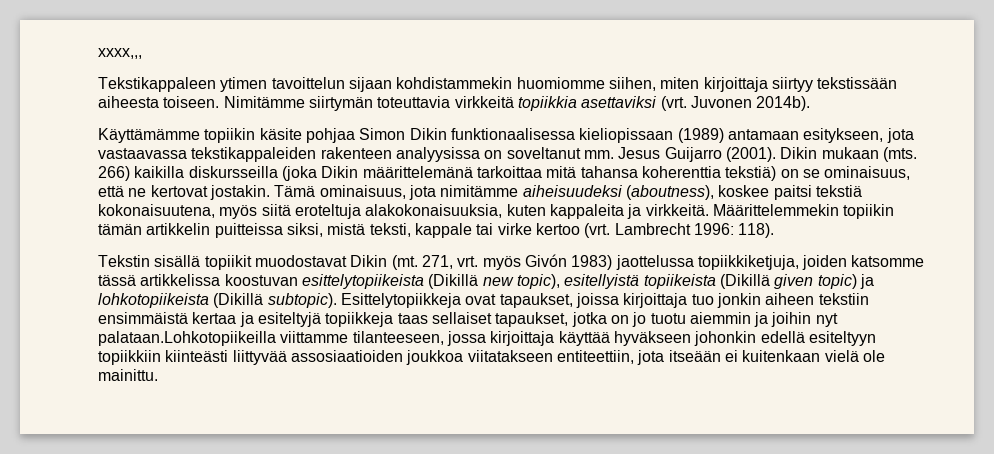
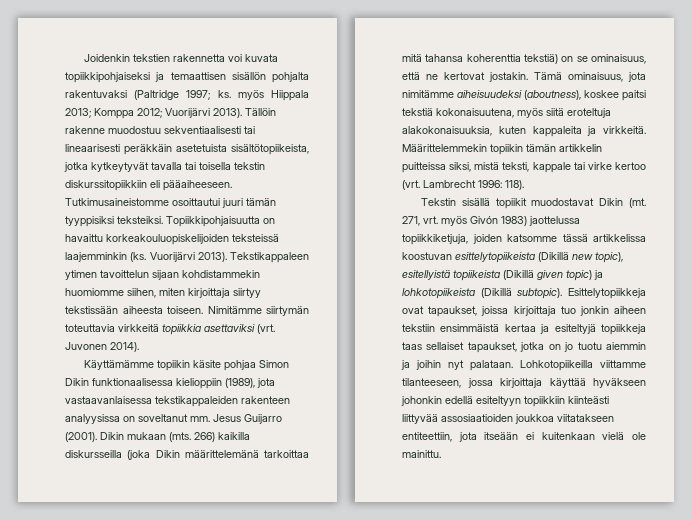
- xxxx,,,
- Tekstikappaleen ytimen tavoittelun sijaan kohdistammekin huomiomme siihen, miten kirjoittaja siirtyy tekstissään aiheesta toiseen.
+ Joidenkin tekstien rakennetta voi kuvata topiikkipohjaiseksi ja temaattisen sisällön pohjalta rakentuvaksi (Paltridge 1997; ks. myös Hiippala 2013; Komppa 2012; Vuorijärvi 2013). Tällöin rakenne muodostuu sekventiaalisesti tai lineaarisesti peräkkäin asetetuista sisältötopiikeista, jotka kytkeytyvät tavalla tai toisella tekstin diskurssitopiikkiin eli pääaiheeseen. Tutkimusaineistomme osoittautui juuri tämän tyyppisiksi teksteiksi. Topiikkipohjaisuutta on havaittu korkeakouluopiskelijoiden teksteissä laajemminkin (ks. Vuorijärvi 2013). Tekstikappaleen ytimen tavoittelun sijaan kohdistammekin huomiomme siihen, miten kirjoittaja siirtyy tekstissään aiheesta toiseen.
- Juvonen 2014b).
+ Juvonen 2014).
- Käyttämämme topiikin käsite pohjaa Simon Dikin funktionaalisessa kieliopissaan (1989) antamaan esitykseen, jota vastaavassa tekstikappaleiden rakenteen analyysissa on soveltanut mm.
+ Käyttämämme topiikin käsite pohjaa Simon Dikin funktionaalisessa kielioppiin (1989), jota vastaavanlaisessa tekstikappaleiden rakenteen analyysissa on soveltanut mm.
- Esittelytopiikkeja ovat tapaukset, joissa kirjoittaja tuo jonkin aiheen tekstiin ensimmäistä kertaa ja esiteltyjä topiikkeja taas sellaiset tapaukset, jotka on jo tuotu aiemmin ja joihin nyt palataan.Lohkotopiikeilla viittamme tilanteeseen, jossa kirjoittaja käyttää hyväkseen johonkin edellä esiteltyyn topiikkiin kiinteästi liittyvää assosiaatioiden joukkoa viitatakseen entiteettiin, jota itseään ei kuitenkaan vielä ole mainittu.
+ Esittelytopiikkeja ovat tapaukset, joissa kirjoittaja tuo jonkin aiheen tekstiin ensimmäistä kertaa ja esiteltyjä topiikkeja taas sellaiset tapaukset, jotka on jo tuotu aiemmin ja joihin nyt palataan. Lohkotopiikeilla viittamme tilanteeseen, jossa kirjoittaja käyttää hyväkseen johonkin edellä esiteltyyn topiikkiin kiinteästi liittyvää assosiaatioiden joukkoa viitatakseen entiteettiin, jota itseään ei kuitenkaan vielä ole mainittu.

